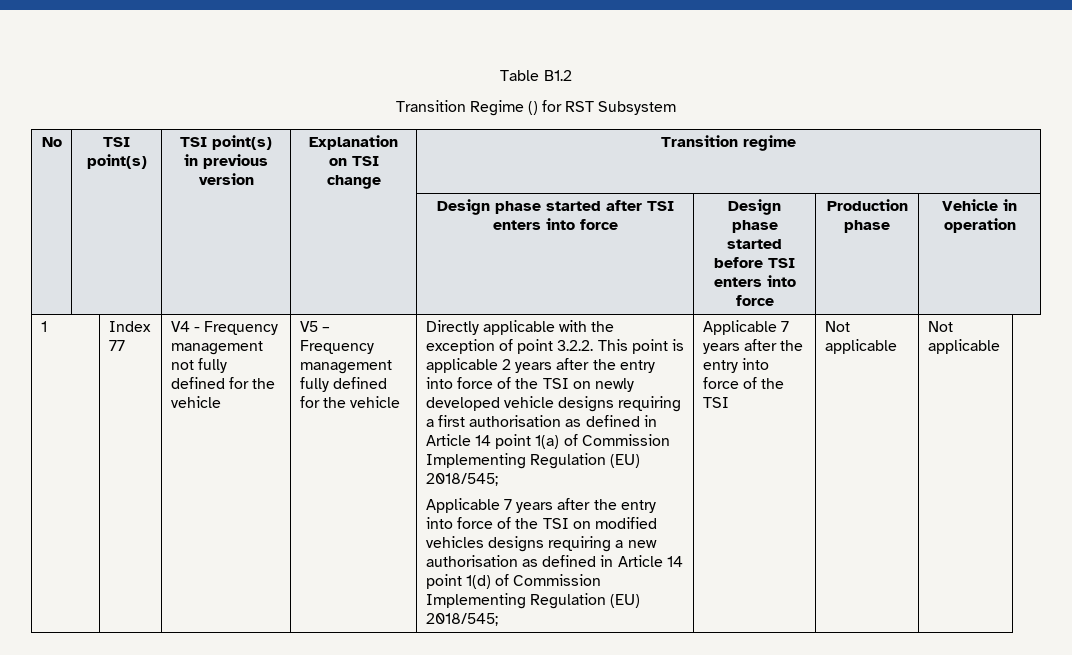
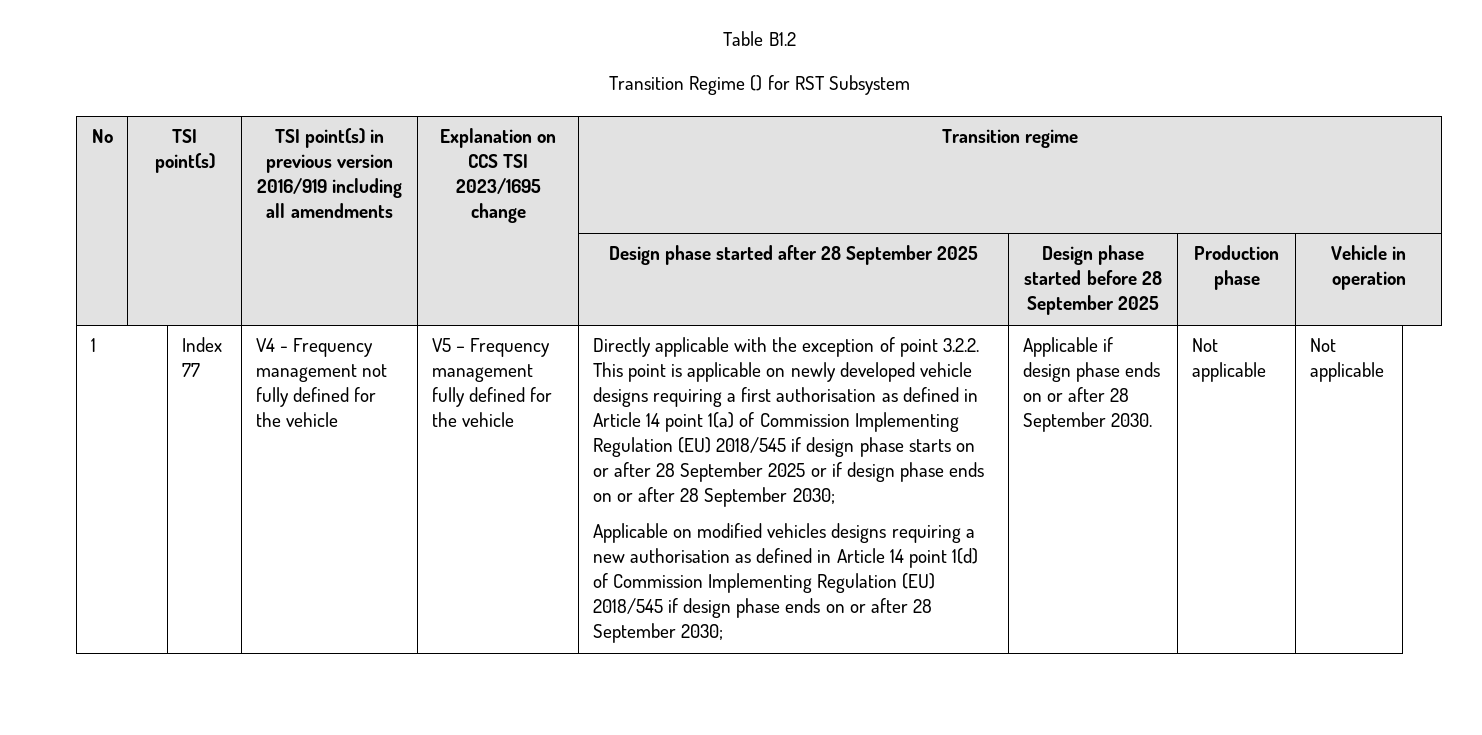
- No | TSI point(s) | TSI point(s) in previous version | Explanation on TSI change | Transition regime
+ No | TSI point(s) | TSI point(s) in previous version 2016/919 including all amendments | Explanation on CCS TSI 2023/1695 change | Transition regime
- | | | | Design phase started after TSI enters into force | Design phase started before TSI enters into force | Production phase | Vehicle in operation
+ | | | | Design phase started after 28 September 2025 | Design phase started before 28 September 2025 | Production phase | Vehicle in operation
- Directly applicable with the exception of point 3.2.2. This point is applicable 2 years after the entry into force of the TSI on newly developed vehicle designs requiring a first authorisation as defined in Article 14 point 1(a) of Commission Implementing Regulation (EU) 2018/545;
- Applicable 7 years after the entry into force of the TSI on modified vehicles designs requiring a new authorisation as defined in Article 14 point 1(d) of Commission Implementing Regulation (EU) 2018/545; | Applicable 7 years after the entry into force of the TSI
+ Directly applicable with the exception of point 3.2.2. This point is applicable on newly developed vehicle designs requiring a first authorisation as defined in Article 14 point 1(a) of Commission Implementing Regulation (EU) 2018/545 if design phase starts on or after 28 September 2025 or if design phase ends on or after 28 September 2030;
+ Applicable on modified vehicles designs requiring a new authorisation as defined in Article 14 point 1(d) of Commission Implementing Regulation (EU) 2018/545 if design phase ends on or after 28 September 2030; | Applicable if design phase ends on or after 28 September 2030.

